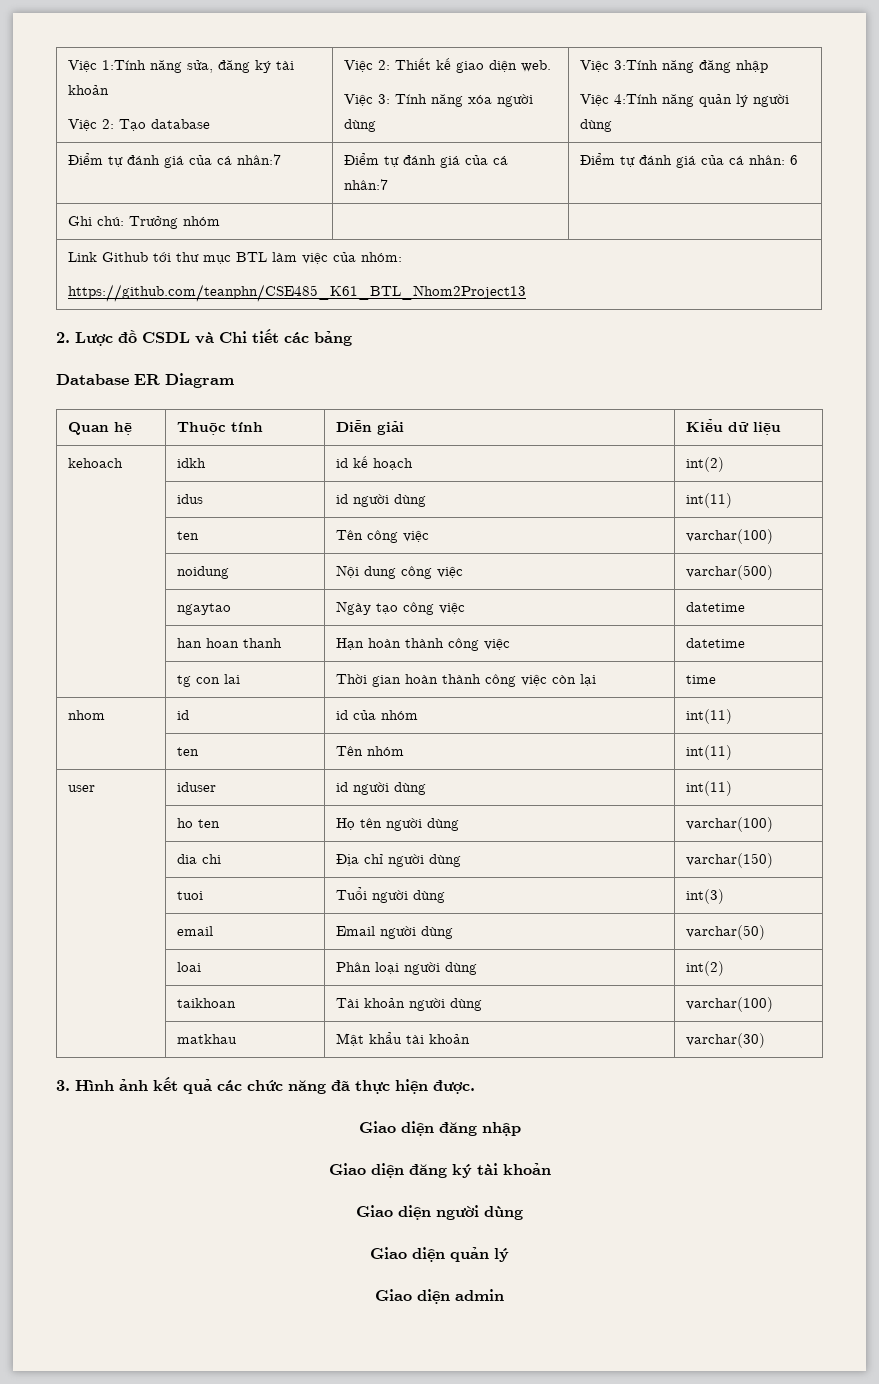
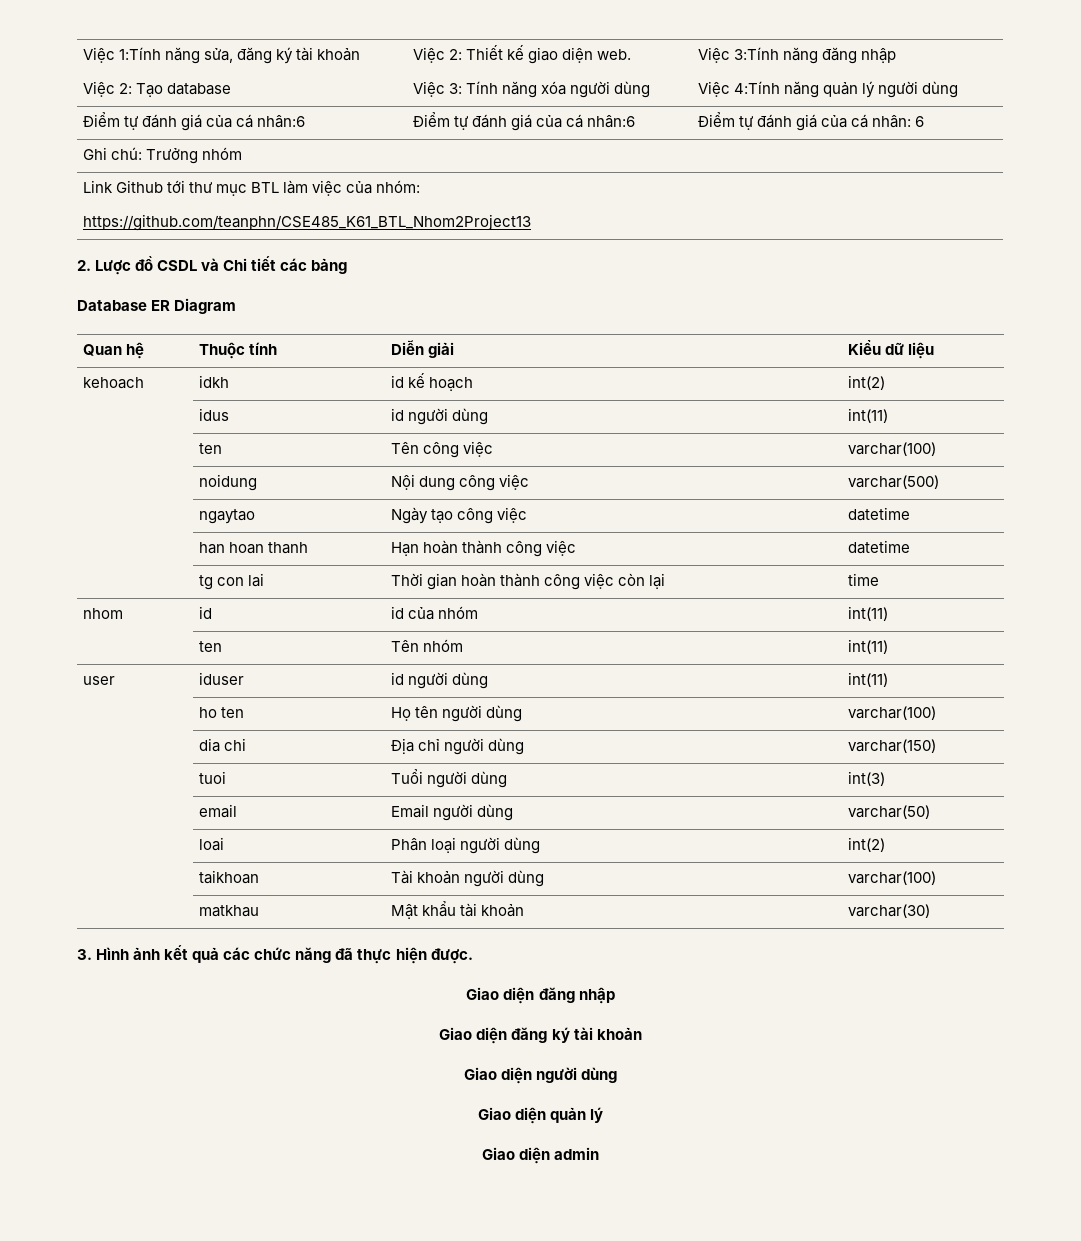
- Điểm tự đánh giá của cá nhân:7 | Điểm tự đánh giá của cá nhân:7 | Điểm tự đánh giá của cá nhân: 6
+ Điểm tự đánh giá của cá nhân:6 | Điểm tự đánh giá của cá nhân:6 | Điểm tự đánh giá của cá nhân: 6

